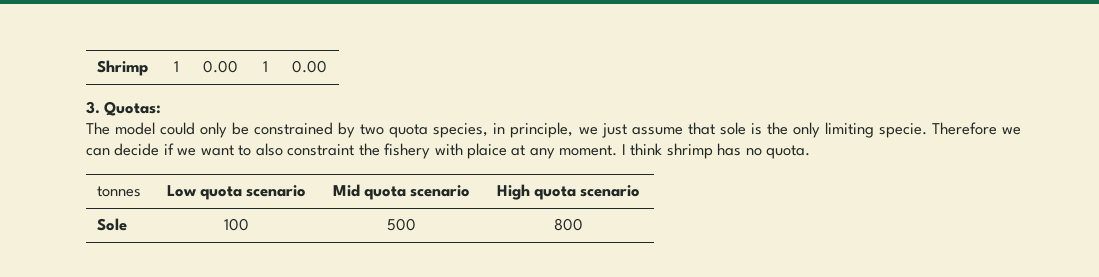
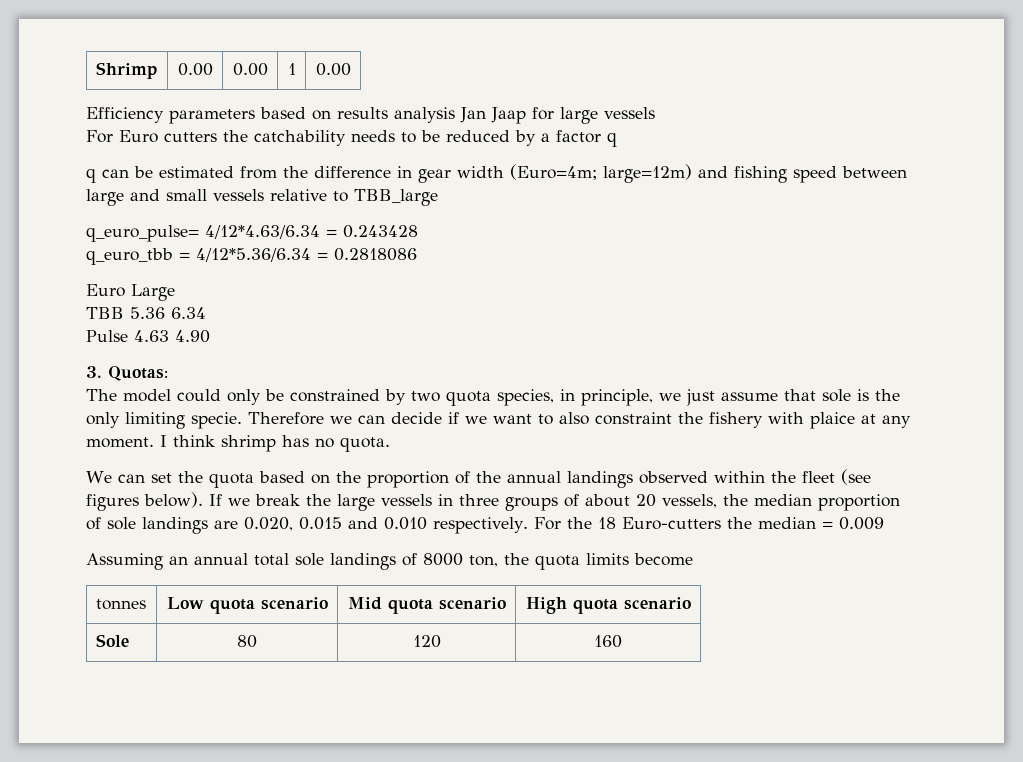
- Shrimp | 1 | 0.00 | 1 | 0.00
+ Shrimp | 0.00 | 0.00 | 1 | 0.00
+ Efficiency parameters based on results analysis Jan Jaap for large vessels
+ For Euro cutters the catchability needs to be reduced by a factor q
+ q can be estimated from the difference in gear width (Euro=4m; large=12m) and fishing speed between large and small vessels relative to TBB_large
+ q_euro_pulse= 4/12*4.63/6.34 = 0.243428
+ q_euro_tbb = 4/12*5.36/6.34 = 0.2818086
+ Euro Large
+ TBB 5.36 6.34
+ Pulse 4.63 4.90
+ We can set the quota based on the proportion of the annual landings observed within the fleet (see figures below). If we break the large vessels in three groups of about 20 vessels, the median proportion of sole landings are 0.020, 0.015 and 0.010 respectively. For the 18 Euro-cutters the median = 0.009
+ Assuming an annual total sole landings of 8000 ton, the quota limits become
- Sole | 100 | 500 | 800
+ Sole | 80 | 120 | 160

